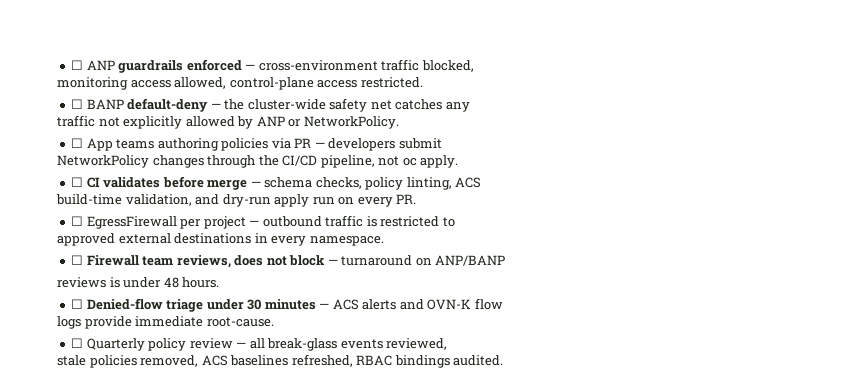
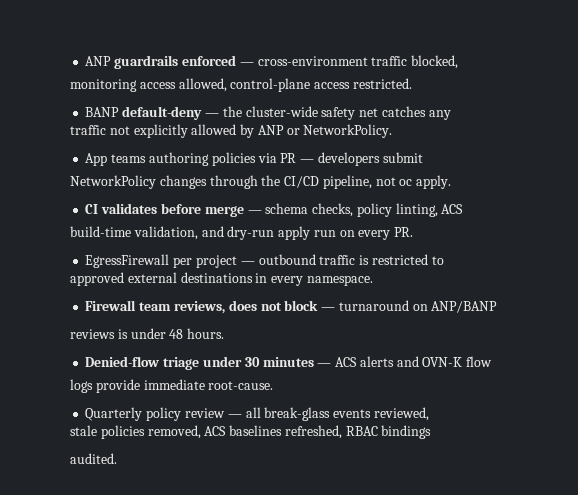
- ☐ ANP guardrails enforced — cross-environment traffic blocked,
+ ANP guardrails enforced — cross-environment traffic blocked,
- ☐ BANP default-deny — the cluster-wide safety net catches any
+ BANP default-deny — the cluster-wide safety net catches any
- ☐ App teams authoring policies via PR — developers submit
+ App teams authoring policies via PR — developers submit
- ☐ CI validates before merge — schema checks, policy linting, ACS
+ CI validates before merge — schema checks, policy linting, ACS
- ☐ EgressFirewall per project — outbound traffic is restricted to
+ EgressFirewall per project — outbound traffic is restricted to
- ☐ Firewall team reviews, does not block — turnaround on ANP/BANP
+ Firewall team reviews, does not block — turnaround on ANP/BANP
- ☐ Denied-flow triage under 30 minutes — ACS alerts and OVN-K flow
+ Denied-flow triage under 30 minutes — ACS alerts and OVN-K flow
- ☐ Quarterly policy review — all break-glass events reviewed,
+ Quarterly policy review — all break-glass events reviewed,
- stale policies removed, ACS baselines refreshed, RBAC bindings audited.
+ stale policies removed, ACS baselines refreshed, RBAC bindings
+ audited.

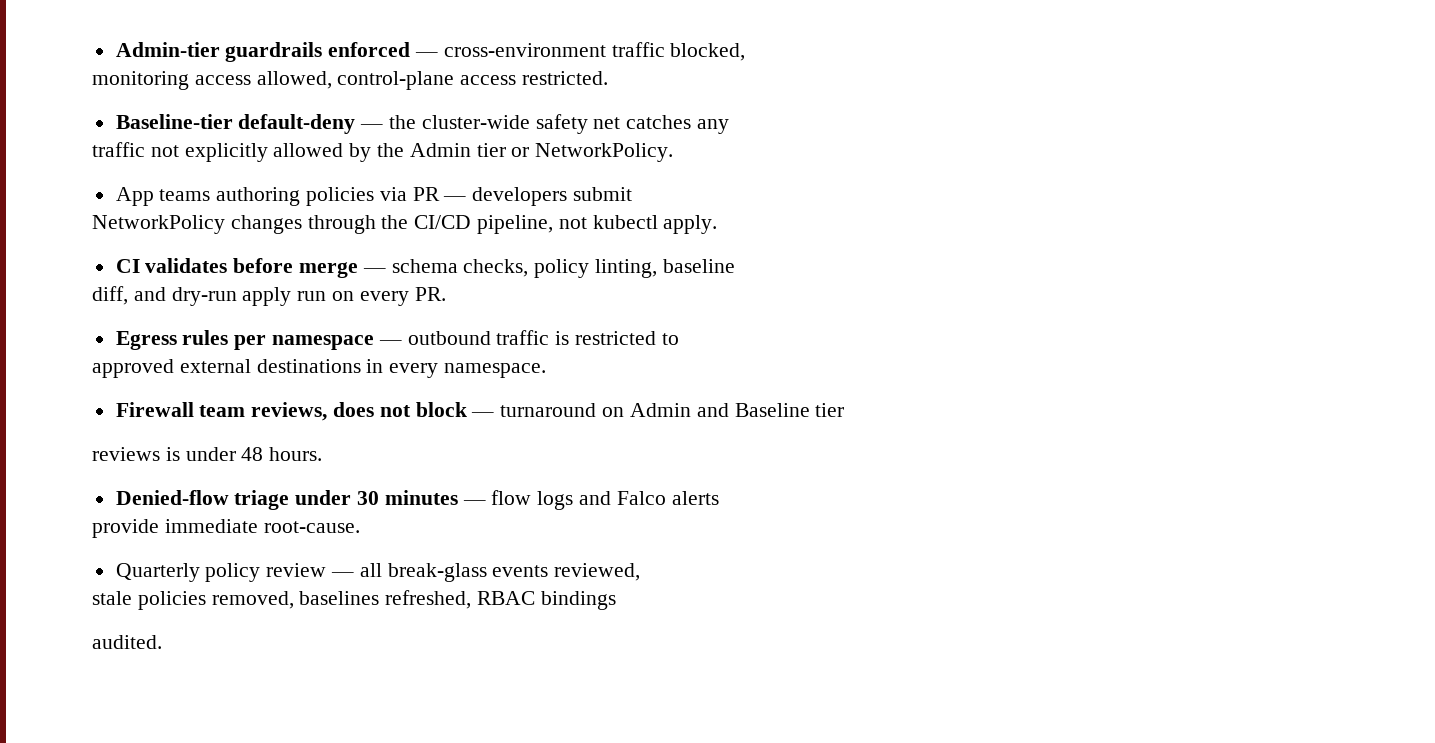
- ANP guardrails enforced — cross-environment traffic blocked,
+ Admin-tier guardrails enforced — cross-environment traffic blocked,
- BANP default-deny — the cluster-wide safety net catches any
+ Baseline-tier default-deny — the cluster-wide safety net catches any
- traffic not explicitly allowed by ANP or NetworkPolicy.
+ traffic not explicitly allowed by the Admin tier or NetworkPolicy.
- NetworkPolicy changes through the CI/CD pipeline, not oc apply.
+ NetworkPolicy changes through the CI/CD pipeline, not kubectl apply.
- CI validates before merge — schema checks, policy linting, ACS
- build-time validation, and dry-run apply run on every PR.
+ CI validates before merge — schema checks, policy linting, baseline
+ diff, and dry-run apply run on every PR.
- EgressFirewall per project — outbound traffic is restricted to
+ Egress rules per namespace — outbound traffic is restricted to
- Firewall team reviews, does not block — turnaround on ANP/BANP
+ Firewall team reviews, does not block — turnaround on Admin and Baseline tier
- Denied-flow triage under 30 minutes — ACS alerts and OVN-K flow
- logs provide immediate root-cause.
+ Denied-flow triage under 30 minutes — flow logs and Falco alerts
+ provide immediate root-cause.
- stale policies removed, ACS baselines refreshed, RBAC bindings
+ stale policies removed, baselines refreshed, RBAC bindings

